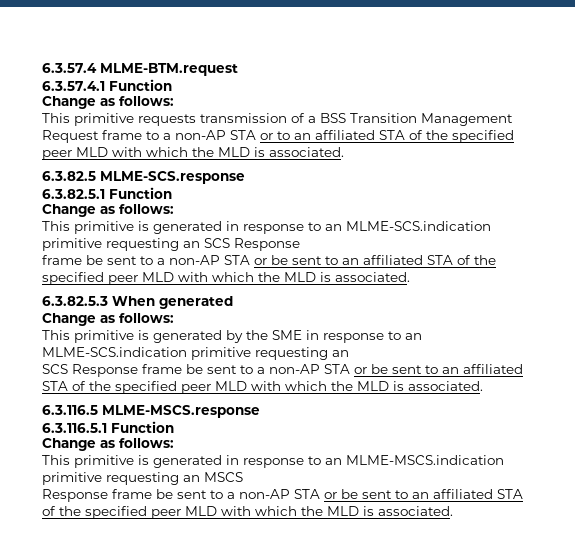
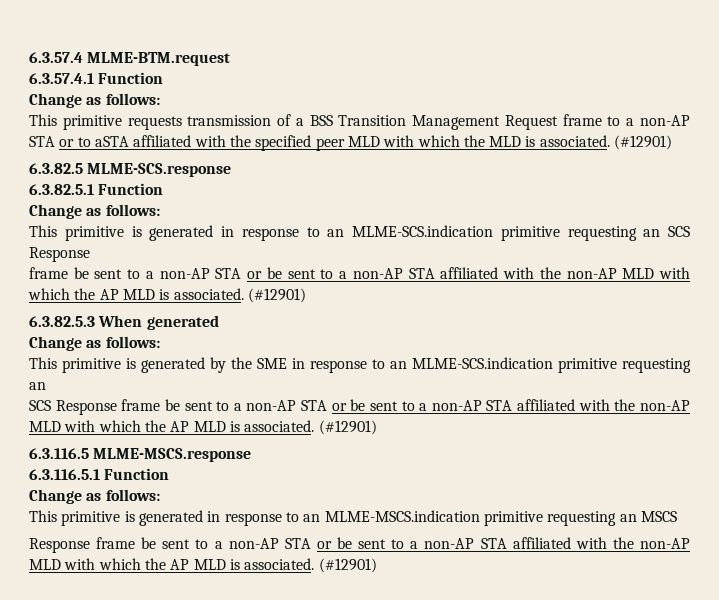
- This primitive requests transmission of a BSS Transition Management Request frame to a non-AP STA or to an affiliated STA of the specified peer MLD with which the MLD is associated.
+ This primitive requests transmission of a BSS Transition Management Request frame to a non-AP STA or to aSTA affiliated with the specified peer MLD with which the MLD is associated. (#12901)
  This primitive is generated in response to an MLME-SCS.indication primitive requesting an SCS Response
- frame be sent to a non-AP STA or be sent to an affiliated STA of the specified peer MLD with which the MLD is associated.
+ frame be sent to a non-AP STA or be sent to a non-AP STA affiliated with the non-AP MLD with which the AP MLD is associated. (#12901)
- SCS Response frame be sent to a non-AP STA or be sent to an affiliated STA of the specified peer MLD with which the MLD is associated.
+ SCS Response frame be sent to a non-AP STA or be sent to a non-AP STA affiliated with the non-AP MLD with which the AP MLD is associated. (#12901)
  This primitive is generated in response to an MLME-MSCS.indication primitive requesting an MSCS
- Response frame be sent to a non-AP STA or be sent to an affiliated STA of the specified peer MLD with which the MLD is associated.
+ Response frame be sent to a non-AP STA or be sent to a non-AP STA affiliated with the non-AP MLD with which the AP MLD is associated. (#12901)

